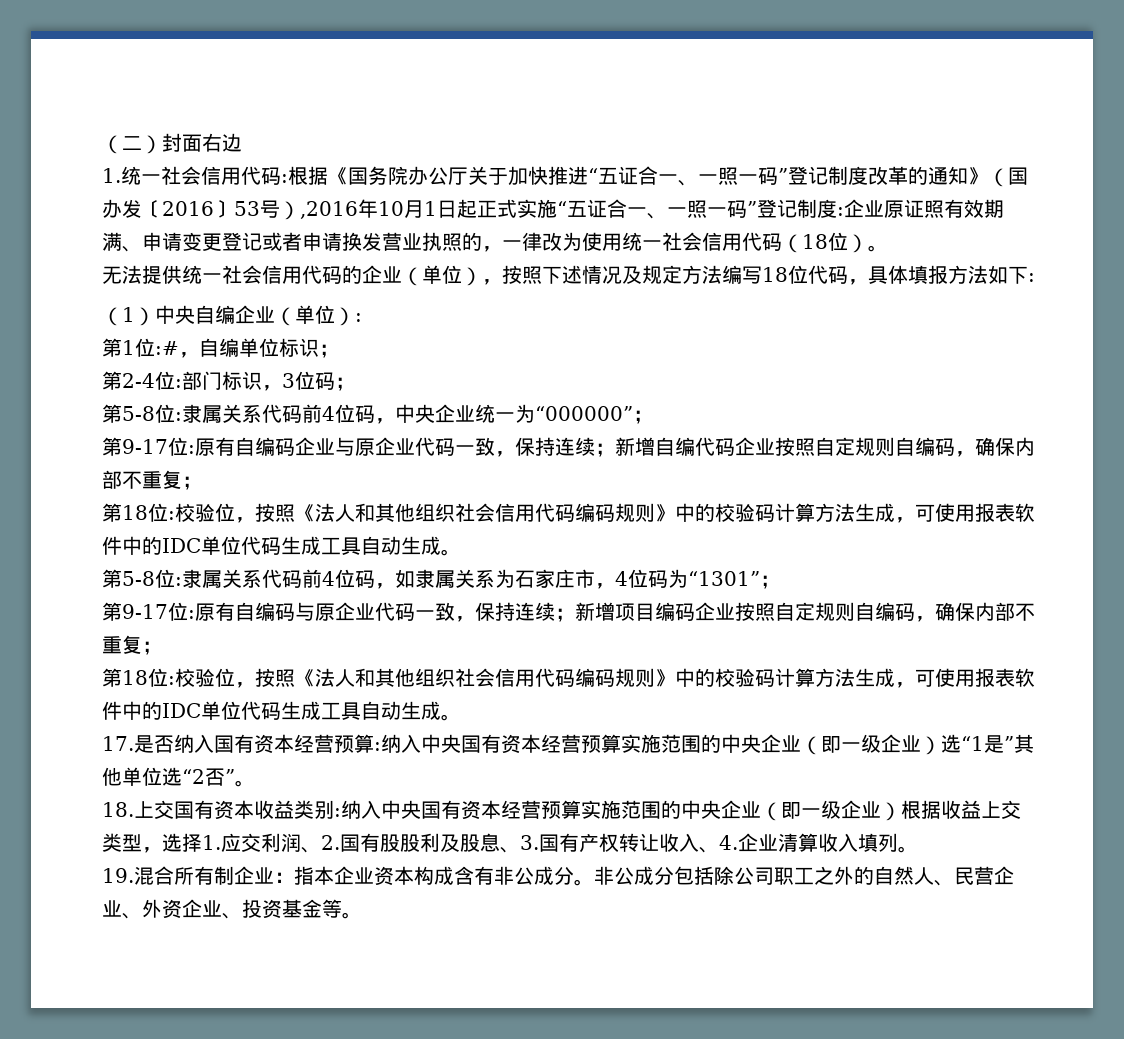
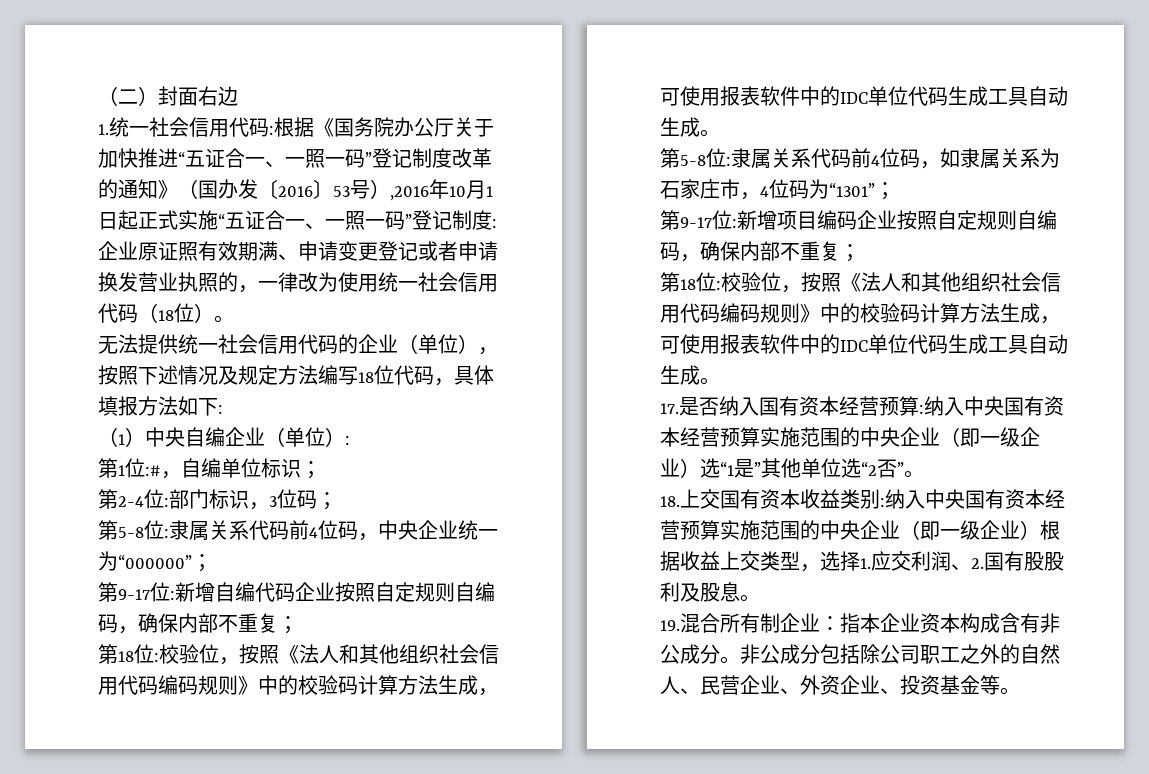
- 第9-17位:原有自编码企业与原企业代码一致，保持连续；新增自编代码企业按照自定规则自编码，确保内部不重复；
+ 第9-17位:新增自编代码企业按照自定规则自编码，确保内部不重复；
- 第9-17位:原有自编码与原企业代码一致，保持连续；新增项目编码企业按照自定规则自编码，确保内部不重复；
+ 第9-17位:新增项目编码企业按照自定规则自编码，确保内部不重复；
- 18.上交国有资本收益类别:纳入中央国有资本经营预算实施范围的中央企业（即一级企业）根据收益上交类型，选择1.应交利润、2.国有股股利及股息、3.国有产权转让收入、4.企业清算收入填列。
+ 18.上交国有资本收益类别:纳入中央国有资本经营预算实施范围的中央企业（即一级企业）根据收益上交类型，选择1.应交利润、2.国有股股利及股息。

